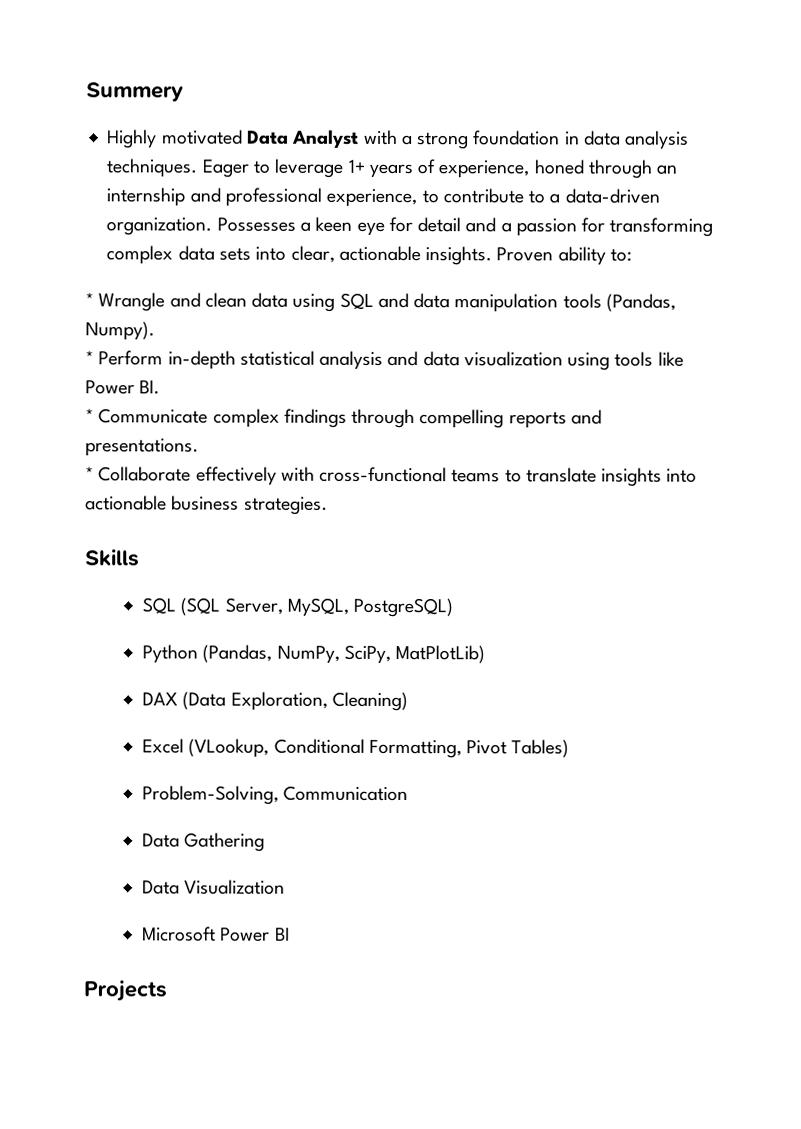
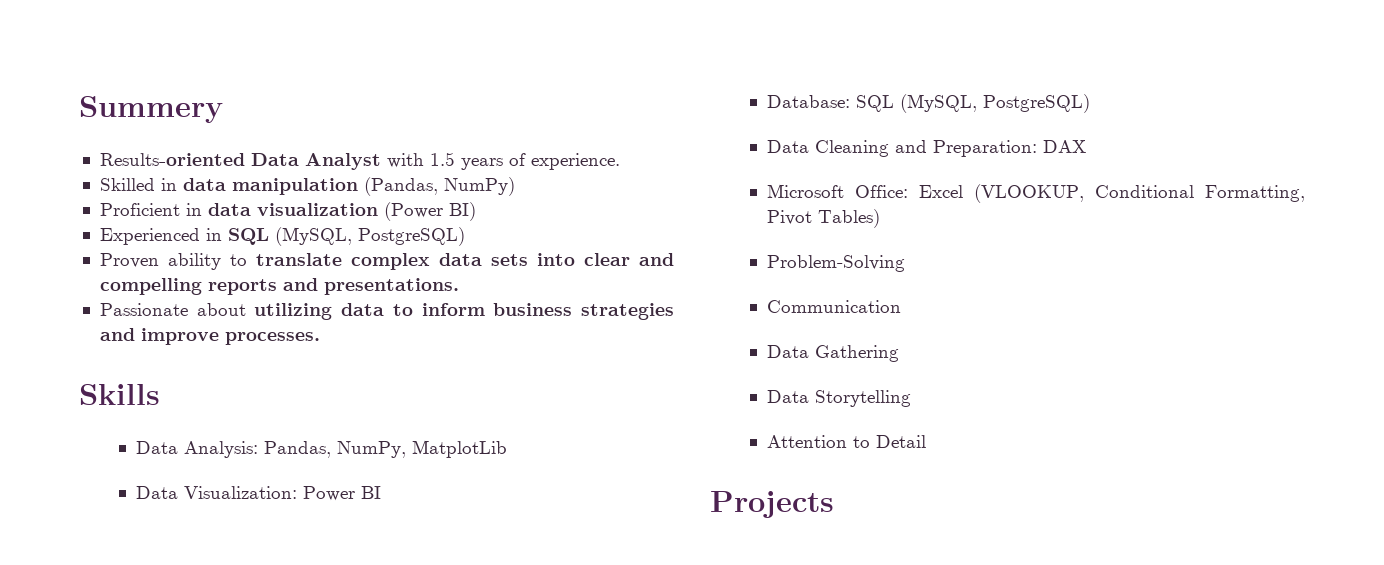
- Highly motivated Data Analyst with a strong foundation in data analysis techniques. Eager to leverage 1+ years of experience, honed through an internship and professional experience, to contribute to a data-driven organization. Possesses a keen eye for detail and a passion for transforming complex data sets into clear, actionable insights. Proven ability to:
- * Wrangle and clean data using SQL and data manipulation tools (Pandas, Numpy).
- * Perform in-depth statistical analysis and data visualization using tools like Power BI.
- * Communicate complex findings through compelling reports and presentations.
- * Collaborate effectively with cross-functional teams to translate insights into actionable business strategies.
+ Results-oriented Data Analyst with 1.5 years of experience.
+ Skilled in data manipulation (Pandas, NumPy)
+ Proficient in data visualization (Power BI)
+ Experienced in SQL (MySQL, PostgreSQL)
+ Proven ability to translate complex data sets into clear and compelling reports and presentations.
+ Passionate about utilizing data to inform business strategies and improve processes.
  Skills
- SQL (SQL Server, MySQL, PostgreSQL)
- Python (Pandas, NumPy, SciPy, MatPlotLib)
- DAX (Data Exploration, Cleaning)
- Excel (VLookup, Conditional Formatting, Pivot Tables)
+ Data Analysis: Pandas, NumPy, MatplotLib
+ Data Visualization: Power BI
+ Database: SQL (MySQL, PostgreSQL)
+ Data Cleaning and Preparation: DAX
+ Microsoft Office: Excel (VLOOKUP, Conditional Formatting, Pivot Tables)
- Problem-Solving, Communication
+ Problem-Solving
+ Communication
- Data Visualization
- Microsoft Power BI
+ Data Storytelling
+ Attention to Detail

